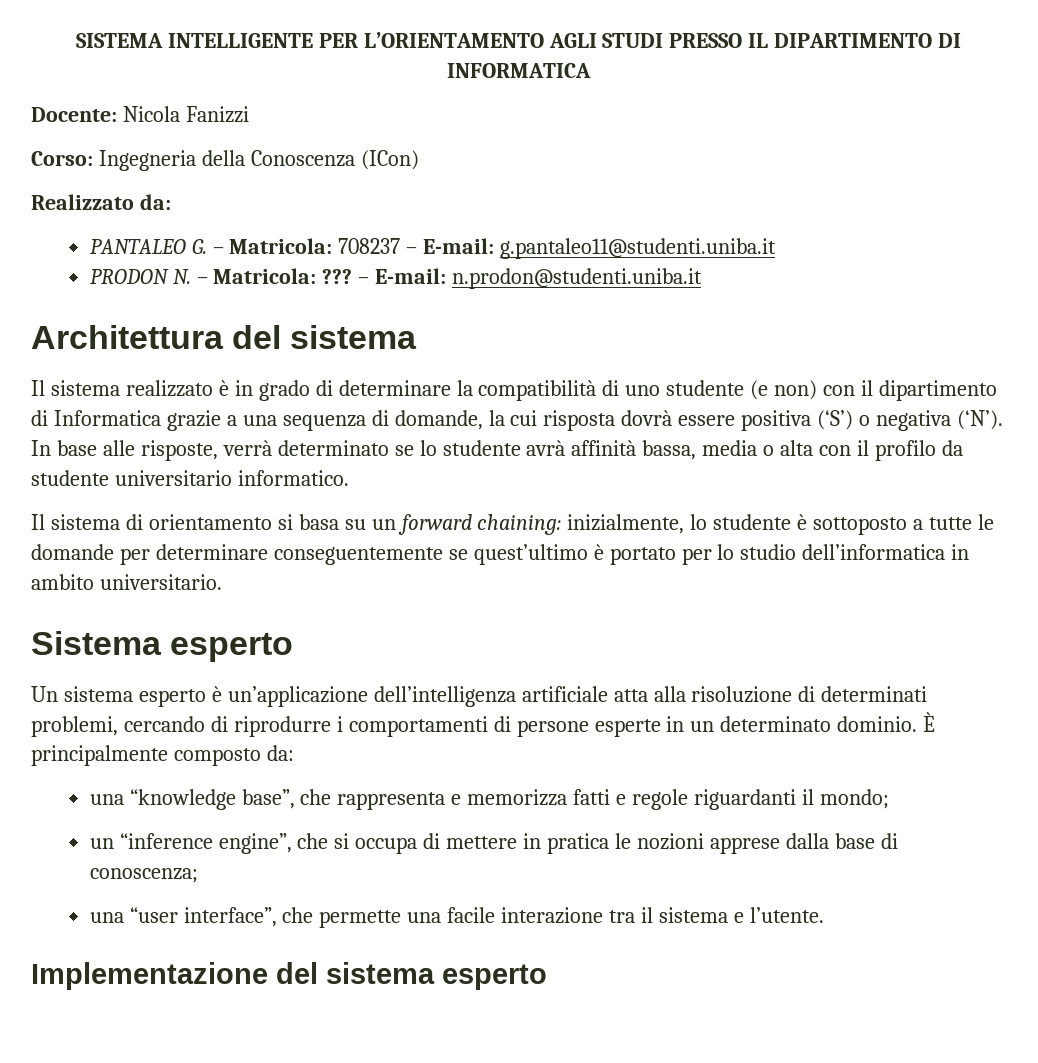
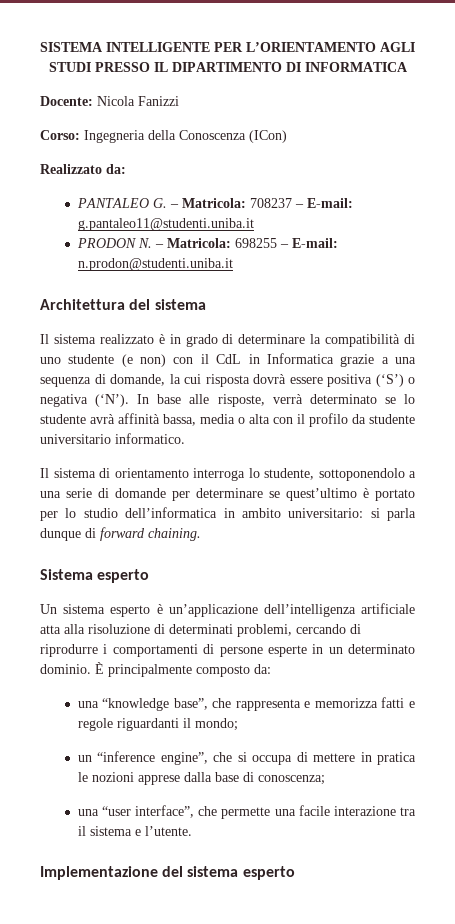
- PRODON N. – Matricola: ??? – E-mail: n.prodon@studenti.uniba.it
+ PRODON N. – Matricola: 698255 – E-mail: n.prodon@studenti.uniba.it
- Il sistema realizzato è in grado di determinare la compatibilità di uno studente (e non) con il dipartimento di Informatica grazie a una sequenza di domande, la cui risposta dovrà essere positiva (‘S’) o negativa (‘N’). In base alle risposte, verrà determinato se lo studente avrà affinità bassa, media o alta con il profilo da studente universitario informatico.
+ Il sistema realizzato è in grado di determinare la compatibilità di uno studente (e non) con il CdL in Informatica grazie a una sequenza di domande, la cui risposta dovrà essere positiva (‘S’) o negativa (‘N’). In base alle risposte, verrà determinato se lo studente avrà affinità bassa, media o alta con il profilo da studente universitario informatico.
- Il sistema di orientamento si basa su un forward chaining: inizialmente, lo studente è sottoposto a tutte le domande per determinare conseguentemente se quest’ultimo è portato per lo studio dell’informatica in ambito universitario.
+ Il sistema di orientamento interroga lo studente, sottoponendolo a una serie di domande per determinare se quest’ultimo è portato per lo studio dell’informatica in ambito universitario: si parla dunque di forward chaining.

